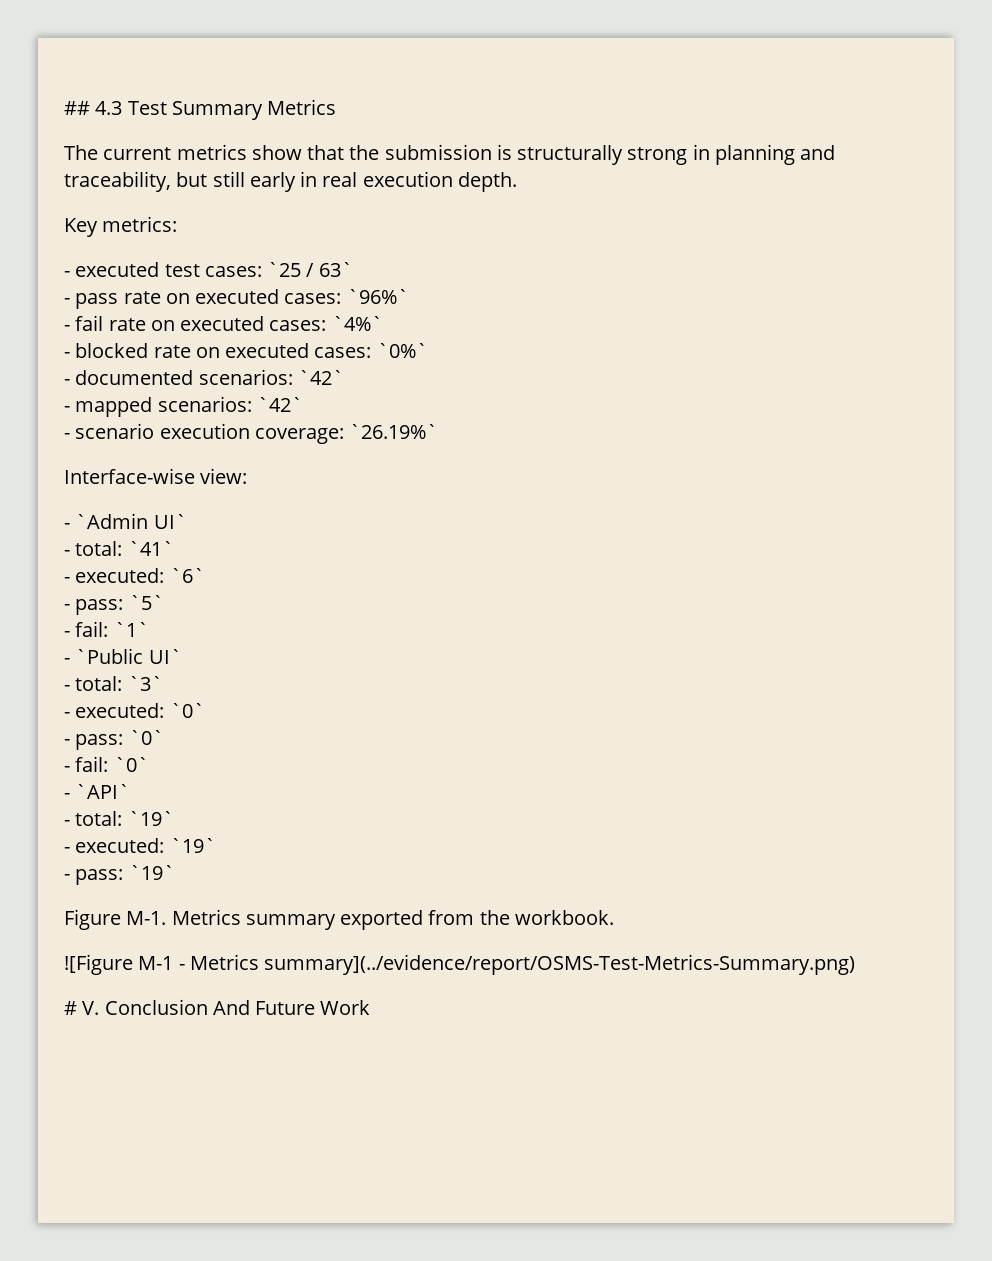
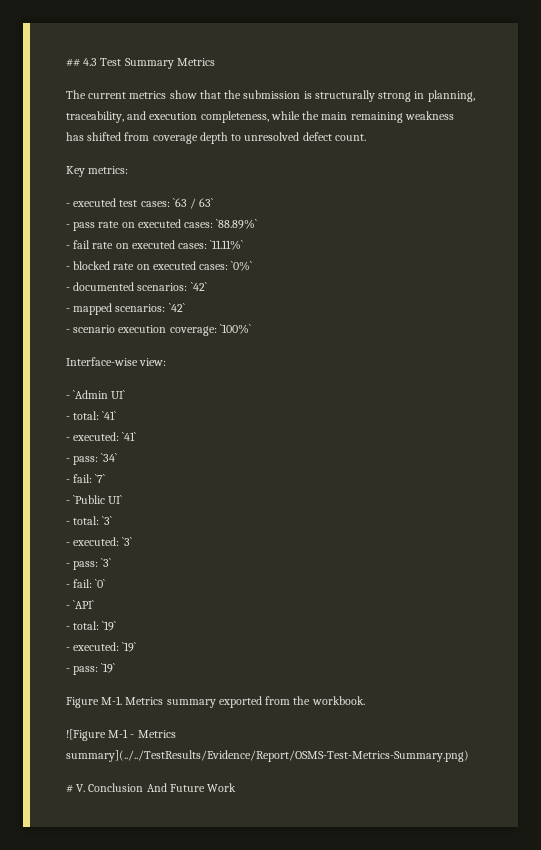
- The current metrics show that the submission is structurally strong in planning and traceability, but still early in real execution depth.
+ The current metrics show that the submission is structurally strong in planning, traceability, and execution completeness, while the main remaining weakness has shifted from coverage depth to unresolved defect count.
- - executed test cases: `25 / 63`
+ - executed test cases: `63 / 63`
- - pass rate on executed cases: `96%`
+ - pass rate on executed cases: `88.89%`
- - fail rate on executed cases: `4%`
+ - fail rate on executed cases: `11.11%`
- - scenario execution coverage: `26.19%`
+ - scenario execution coverage: `100%`
- - executed: `6`
- - pass: `5`
- - fail: `1`
+ - executed: `41`
+ - pass: `34`
+ - fail: `7`
- - executed: `0`
- - pass: `0`
+ - executed: `3`
+ - pass: `3`
- ![Figure M-1 - Metrics summary](../evidence/report/OSMS-Test-Metrics-Summary.png)
+ ![Figure M-1 - Metrics summary](../../TestResults/Evidence/Report/OSMS-Test-Metrics-Summary.png)

